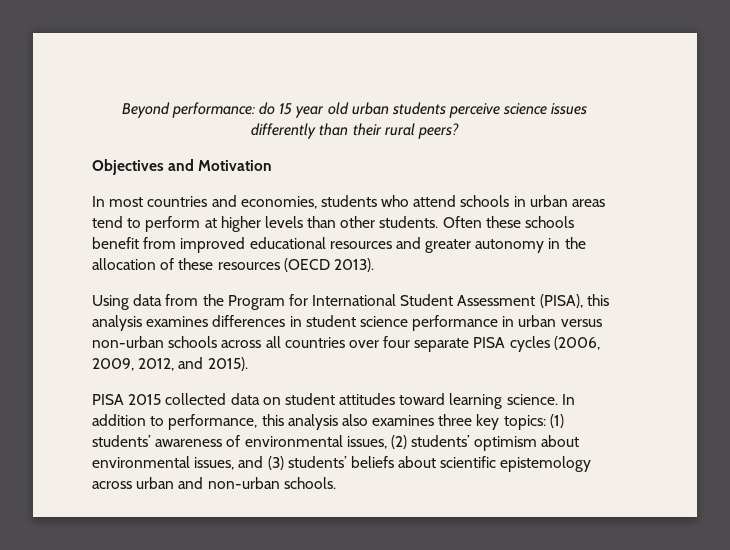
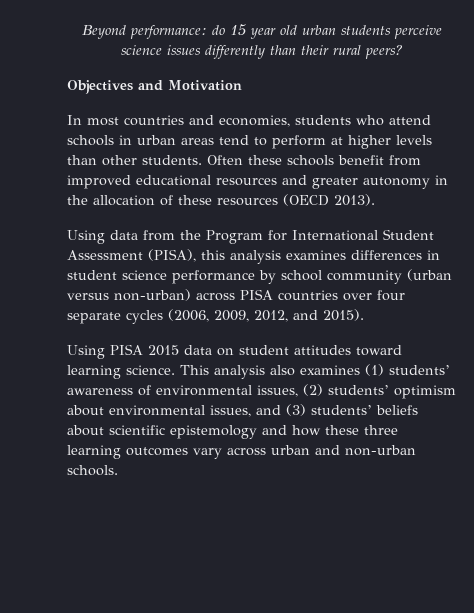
- Using data from the Program for International Student Assessment (PISA), this analysis examines differences in student science performance in urban versus non-urban schools across all countries over four separate PISA cycles (2006, 2009, 2012, and 2015).
+ Using data from the Program for International Student Assessment (PISA), this analysis examines differences in student science performance by school community (urban versus non-urban) across PISA countries over four separate cycles (2006, 2009, 2012, and 2015).
- PISA 2015 collected data on student attitudes toward learning science.
+ Using PISA 2015 data on student attitudes toward learning science.
- In addition to performance, this analysis also examines three key topics: (1) students’ awareness of environmental issues, (2) students’ optimism about environmental issues, and (3) students’ beliefs about scientific epistemology across urban and non-urban schools.
+ This analysis also examines (1) students’ awareness of environmental issues, (2) students’ optimism about environmental issues, and (3) students’ beliefs about scientific epistemology and how these three learning outcomes vary across urban and non-urban schools.

